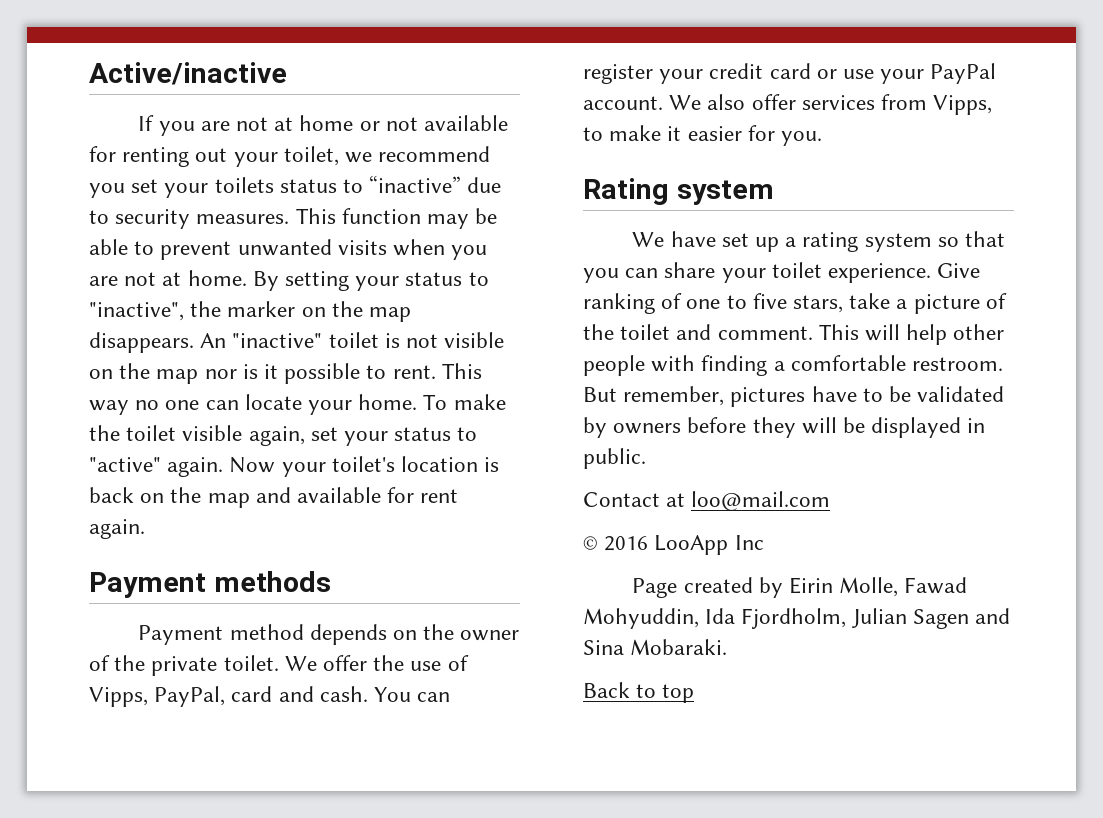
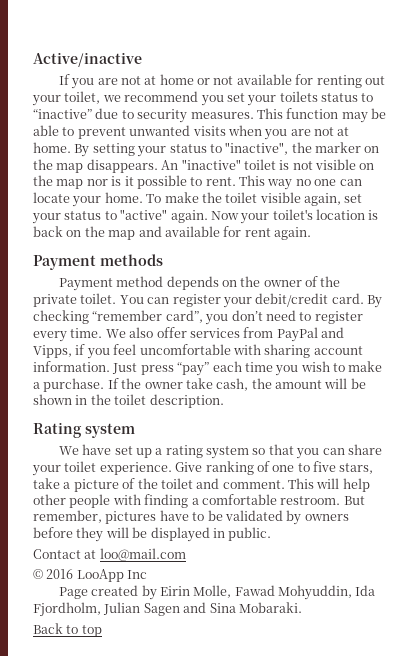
- We offer the use of Vipps, PayPal, card and cash. You can register your credit card or use your PayPal account.
+ You can register your debit/credit card. By checking “remember card”, you don’t need to register every time.
- We also offer services from Vipps, to make it easier for you.
+ We also offer services from PayPal and Vipps, if you feel uncomfortable with sharing account information. Just press “pay” each time you wish to make a purchase. If the owner take cash, the amount will be shown in the toilet description.

